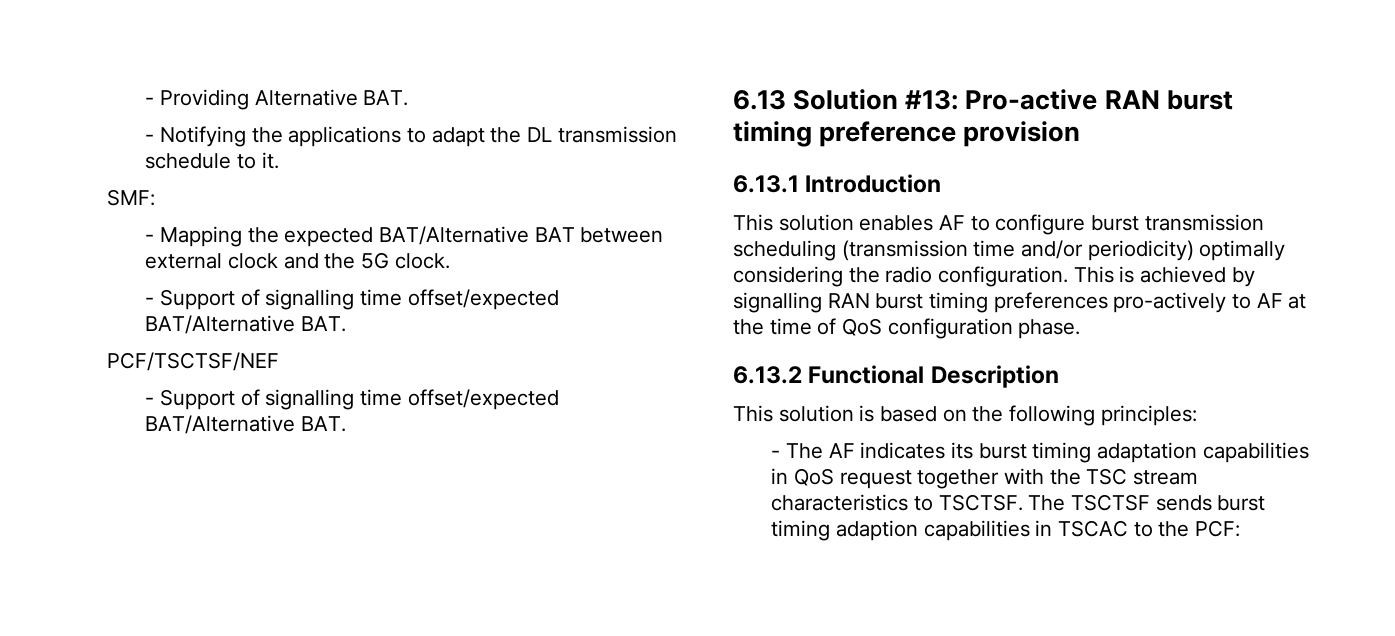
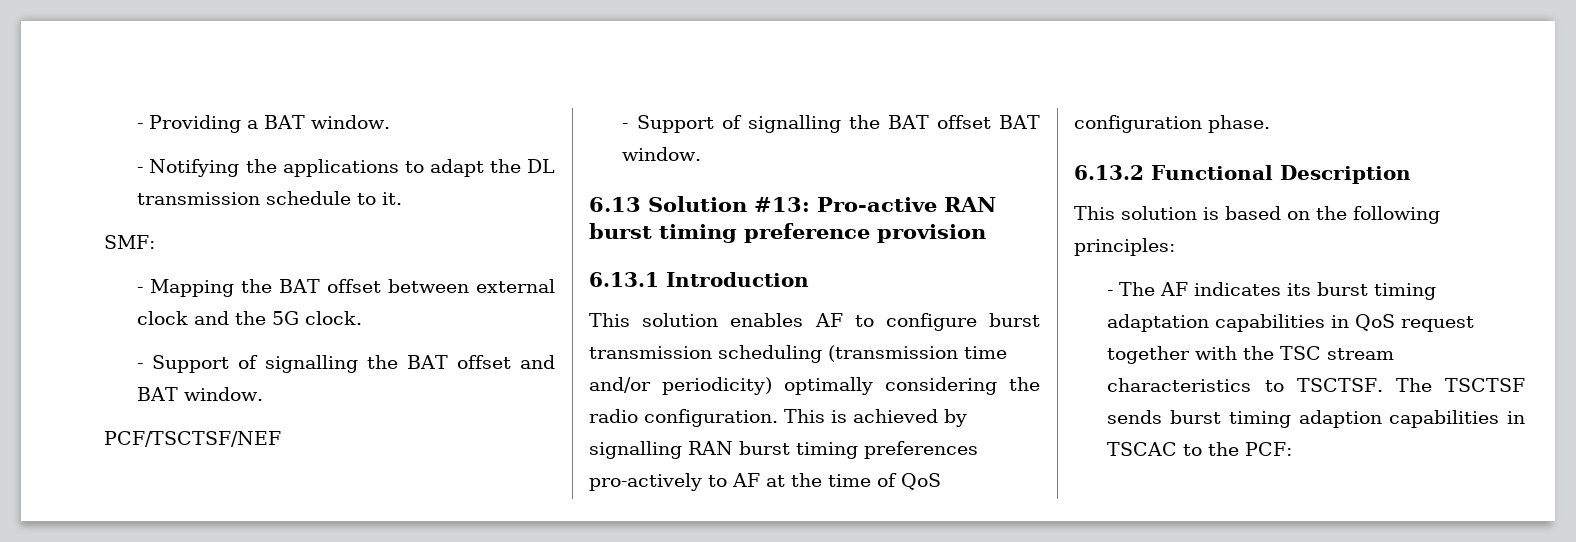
- - Providing Alternative BAT.
+ - Providing a BAT window.
- - Mapping the expected BAT/Alternative BAT between external clock and the 5G clock.
- - Support of signalling time offset/expected BAT/Alternative BAT.
+ - Mapping the BAT offset between external clock and the 5G clock.
+ - Support of signalling the BAT offset and BAT window.
  PCF/TSCTSF/NEF
- - Support of signalling time offset/expected BAT/Alternative BAT.
+ - Support of signalling the BAT offset BAT window.

